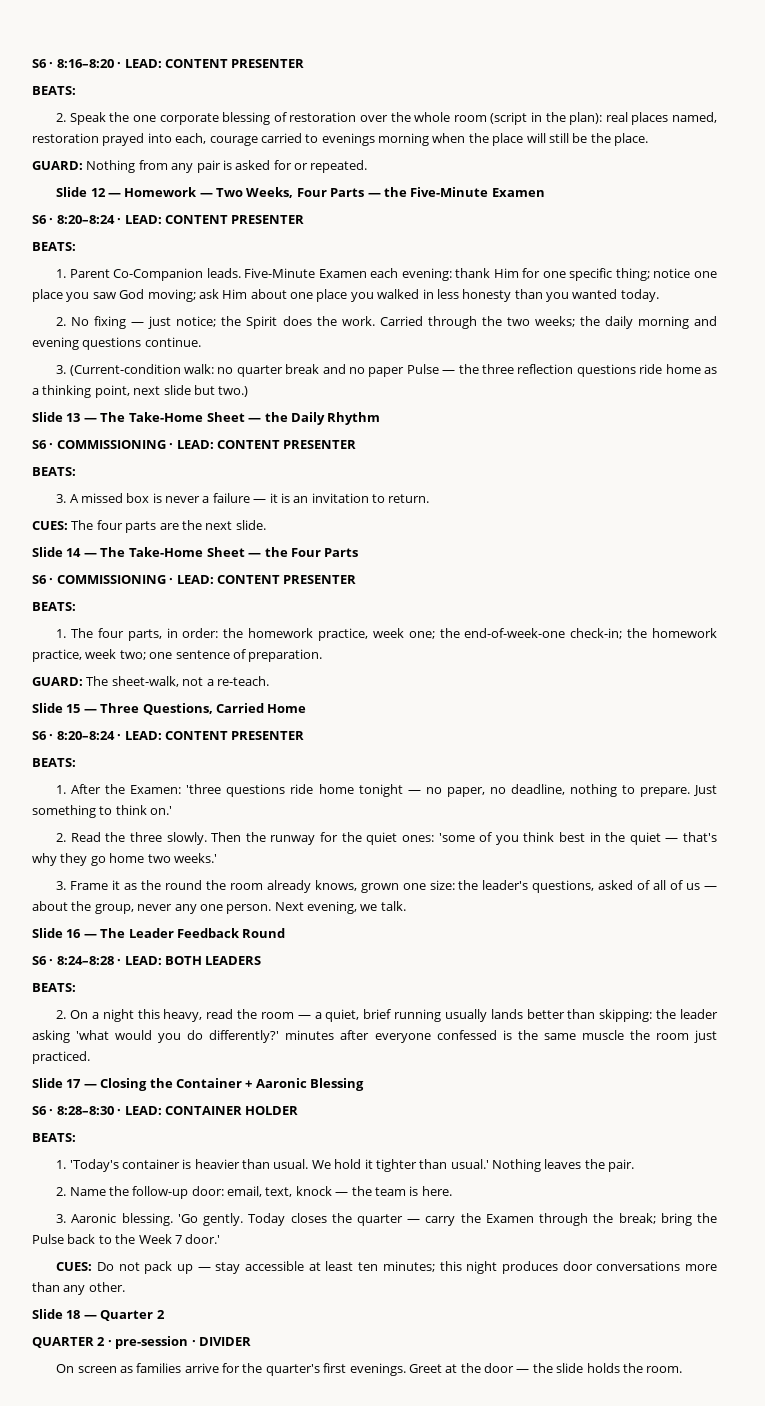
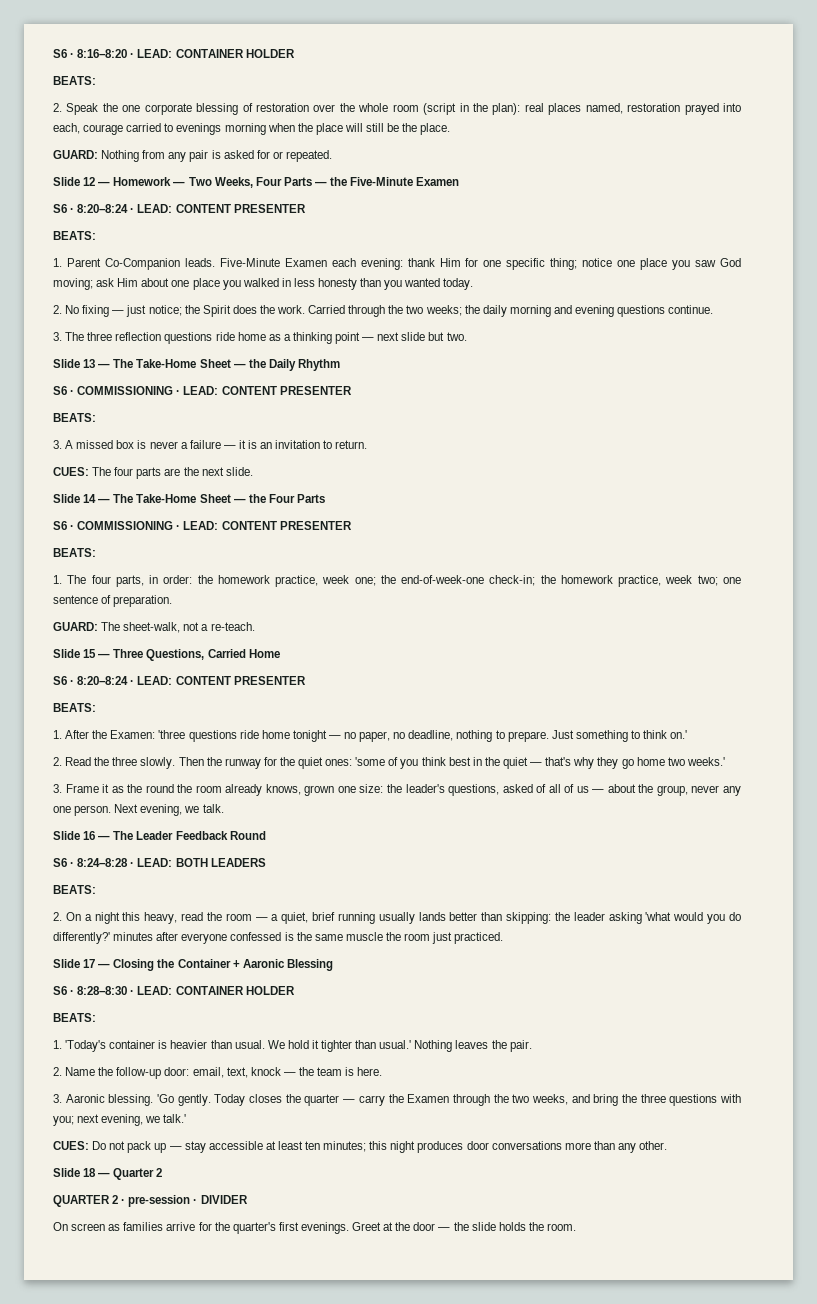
- S6 · 8:16–8:20 · LEAD: CONTENT PRESENTER
+ S6 · 8:16–8:20 · LEAD: CONTAINER HOLDER
- 3. (Current-condition walk: no quarter break and no paper Pulse — the three reflection questions ride home as a thinking point, next slide but two.)
+ 3. The three reflection questions ride home as a thinking point — next slide but two.
- Today closes the quarter — carry the Examen through the break; bring the Pulse back to the Week 7 door.'
+ Today closes the quarter — carry the Examen through the two weeks, and bring the three questions with you; next evening, we talk.'

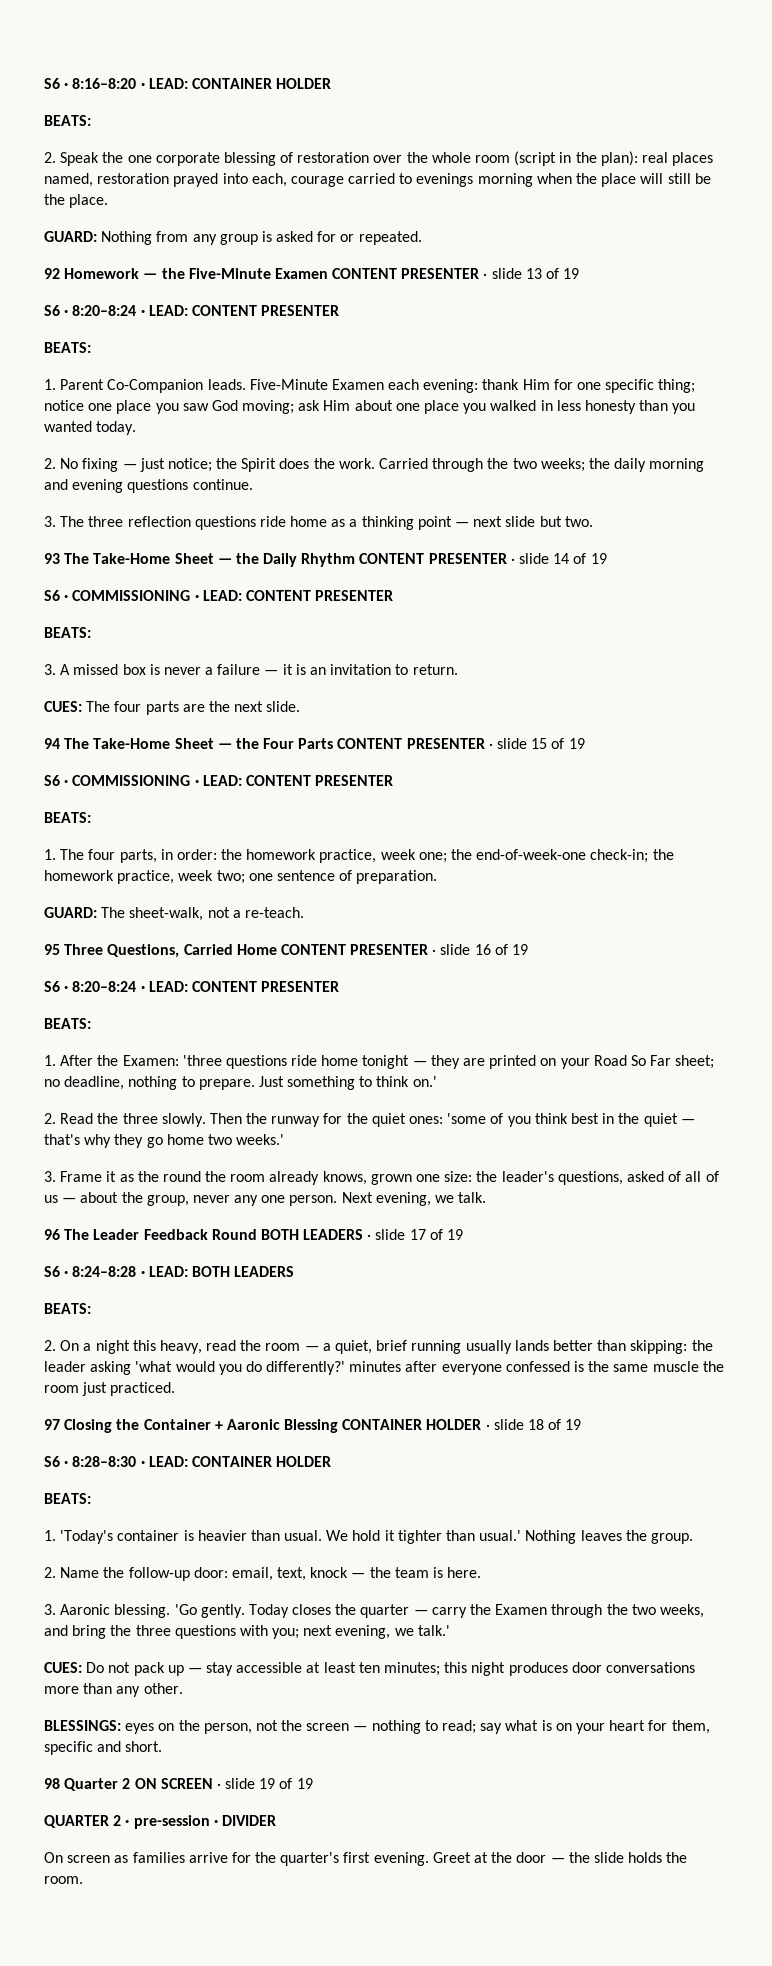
- GUARD: Nothing from any pair is asked for or repeated.
+ GUARD: Nothing from any group is asked for or repeated.
- Slide 12 — Homework — Two Weeks, Four Parts — the Five-Minute Examen
+ 92 Homework — the Five-Minute Examen CONTENT PRESENTER · slide 13 of 19
- Slide 13 — The Take-Home Sheet — the Daily Rhythm
+ 93 The Take-Home Sheet — the Daily Rhythm CONTENT PRESENTER · slide 14 of 19
- Slide 14 — The Take-Home Sheet — the Four Parts
+ 94 The Take-Home Sheet — the Four Parts CONTENT PRESENTER · slide 15 of 19
- Slide 15 — Three Questions, Carried Home
+ 95 Three Questions, Carried Home CONTENT PRESENTER · slide 16 of 19
- 1. After the Examen: 'three questions ride home tonight — no paper, no deadline, nothing to prepare.
+ 1. After the Examen: 'three questions ride home tonight — they are printed on your Road So Far sheet; no deadline, nothing to prepare.
- Slide 16 — The Leader Feedback Round
+ 96 The Leader Feedback Round BOTH LEADERS · slide 17 of 19
- Slide 17 — Closing the Container + Aaronic Blessing
+ 97 Closing the Container + Aaronic Blessing CONTAINER HOLDER · slide 18 of 19
- Nothing leaves the pair.
+ Nothing leaves the group.
- Slide 18 — Quarter 2
+ BLESSINGS: eyes on the person, not the screen — nothing to read; say what is on your heart for them, specific and short.
+ 98 Quarter 2 ON SCREEN · slide 19 of 19
- On screen as families arrive for the quarter's first evenings.
+ On screen as families arrive for the quarter's first evening.

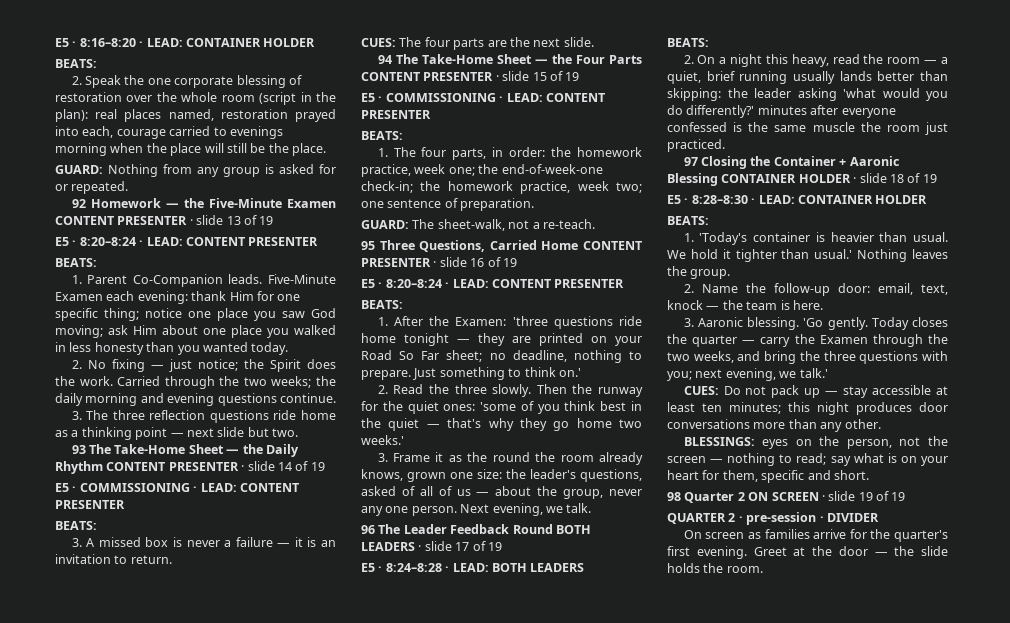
- S6 · 8:16–8:20 · LEAD: CONTAINER HOLDER
+ E5 · 8:16–8:20 · LEAD: CONTAINER HOLDER
  92 Homework — the Five-Minute Examen CONTENT PRESENTER · slide 13 of 19
- S6 · 8:20–8:24 · LEAD: CONTENT PRESENTER
+ E5 · 8:20–8:24 · LEAD: CONTENT PRESENTER
  93 The Take-Home Sheet — the Daily Rhythm CONTENT PRESENTER · slide 14 of 19
- S6 · COMMISSIONING · LEAD: CONTENT PRESENTER
+ E5 · COMMISSIONING · LEAD: CONTENT PRESENTER
  94 The Take-Home Sheet — the Four Parts CONTENT PRESENTER · slide 15 of 19
- S6 · COMMISSIONING · LEAD: CONTENT PRESENTER
+ E5 · COMMISSIONING · LEAD: CONTENT PRESENTER
  95 Three Questions, Carried Home CONTENT PRESENTER · slide 16 of 19
- S6 · 8:20–8:24 · LEAD: CONTENT PRESENTER
+ E5 · 8:20–8:24 · LEAD: CONTENT PRESENTER
- S6 · 8:24–8:28 · LEAD: BOTH LEADERS
+ E5 · 8:24–8:28 · LEAD: BOTH LEADERS
- S6 · 8:28–8:30 · LEAD: CONTAINER HOLDER
+ E5 · 8:28–8:30 · LEAD: CONTAINER HOLDER

